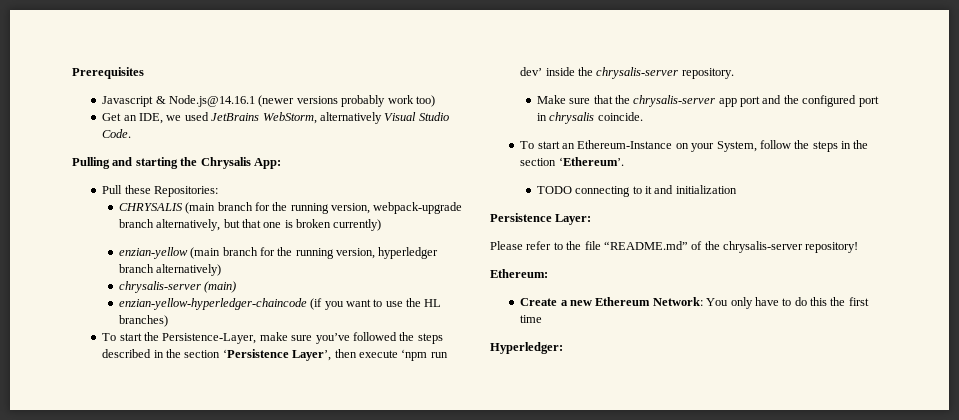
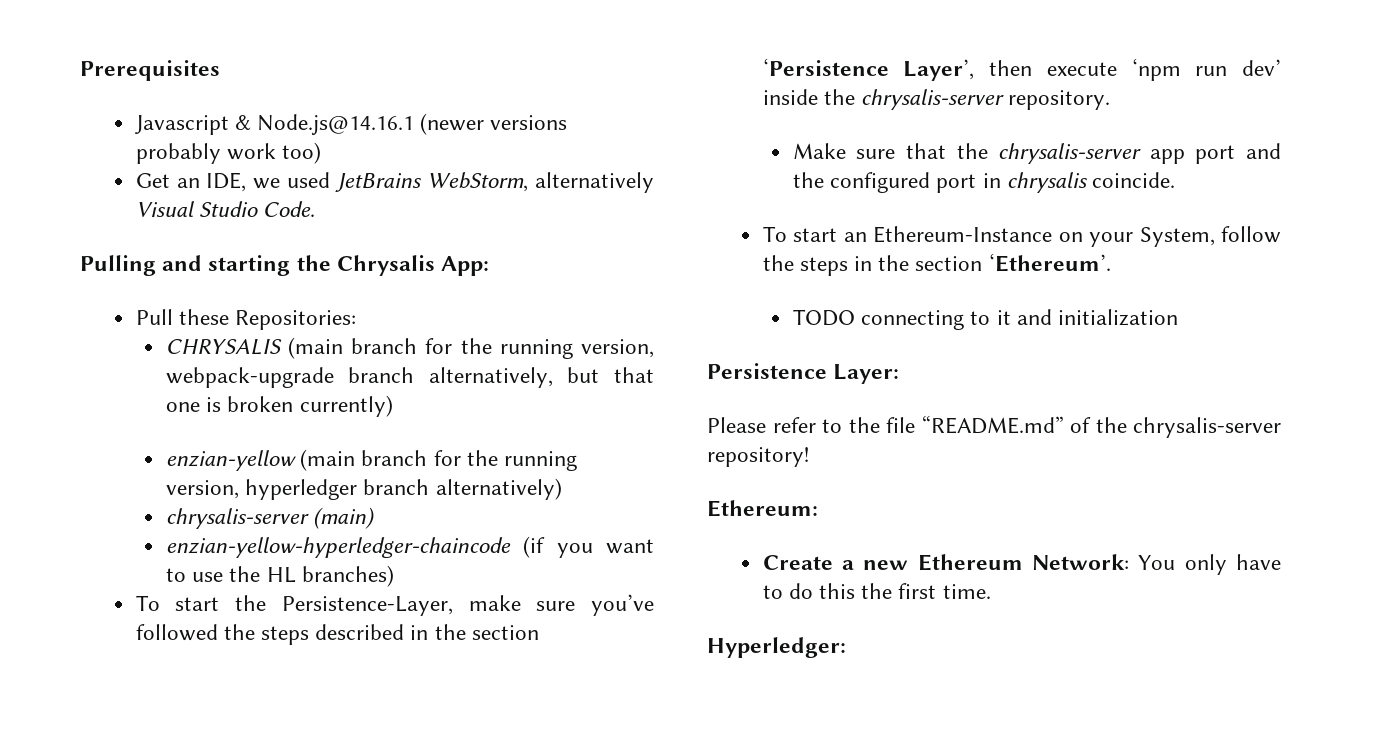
- Create a new Ethereum Network: You only have to do this the first time
+ Create a new Ethereum Network: You only have to do this the first time.

